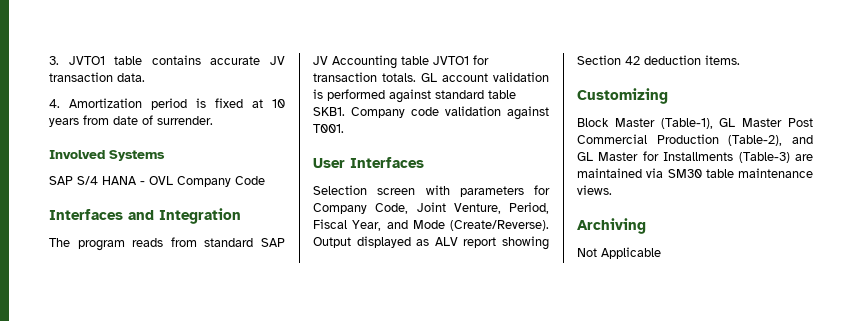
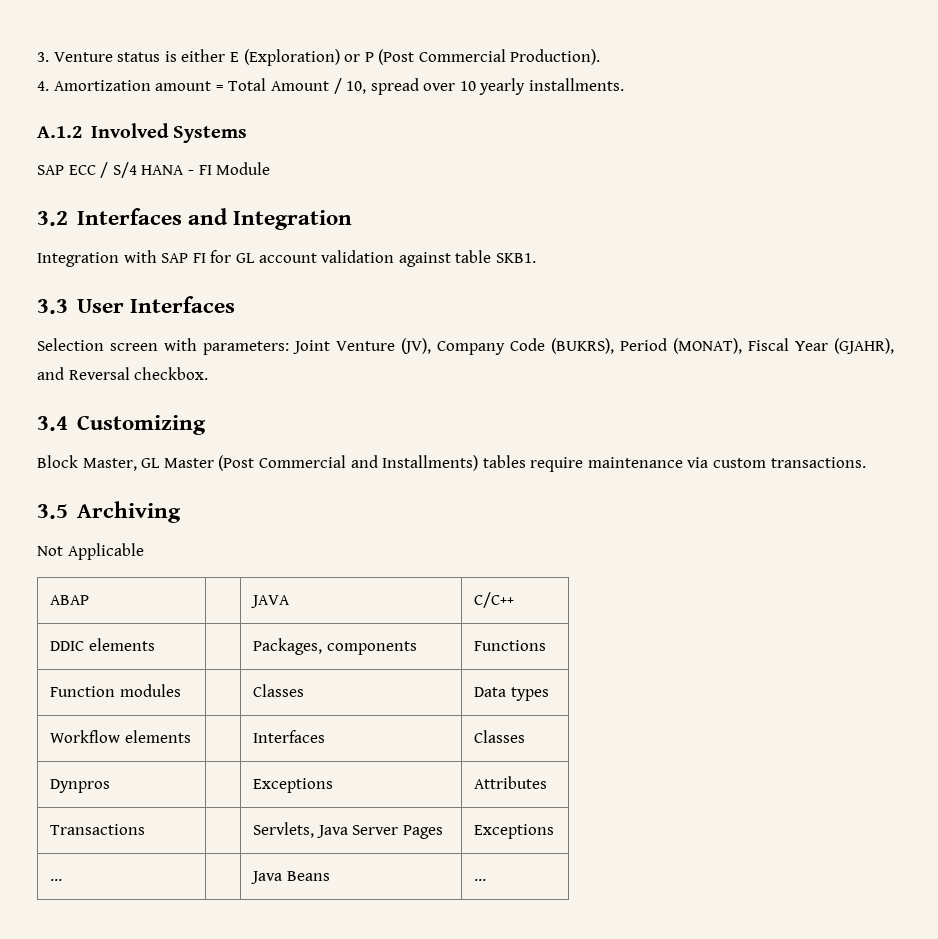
- 3. JVTO1 table contains accurate JV transaction data.
- 4. Amortization period is fixed at 10 years from date of surrender.
- Involved Systems
+ 3. Venture status is either E (Exploration) or P (Post Commercial Production).
+ 4. Amortization amount = Total Amount / 10, spread over 10 yearly installments.
+ A.1.2 Involved Systems
- SAP S/4 HANA - OVL Company Code
- Interfaces and Integration
+ SAP ECC / S/4 HANA - FI Module
+ 3.2 Interfaces and Integration
- The program reads from standard SAP JV Accounting table JVTO1 for transaction totals. GL account validation is performed against standard table SKB1. Company code validation against T001.
- User Interfaces
+ Integration with SAP FI for GL account validation against table SKB1.
+ 3.3 User Interfaces
- Selection screen with parameters for Company Code, Joint Venture, Period, Fiscal Year, and Mode (Create/Reverse). Output displayed as ALV report showing Section 42 deduction items.
- Customizing
- Block Master (Table-1), GL Master Post Commercial Production (Table-2), and GL Master for Installments (Table-3) are maintained via SM30 table maintenance views.
- Archiving
+ Selection screen with parameters: Joint Venture (JV), Company Code (BUKRS), Period (MONAT), Fiscal Year (GJAHR), and Reversal checkbox.
+ 3.4 Customizing
+ Block Master, GL Master (Post Commercial and Installments) tables require maintenance via custom transactions.
+ 3.5 Archiving
  Not Applicable
+ ABAP | | JAVA | C/C++
+ DDIC elements | | Packages, components | Functions
+ Function modules | | Classes | Data types
+ Workflow elements | | Interfaces | Classes
+ Dynpros | | Exceptions | Attributes
+ Transactions | | Servlets, Java Server Pages | Exceptions
+ … | | Java Beans | …

